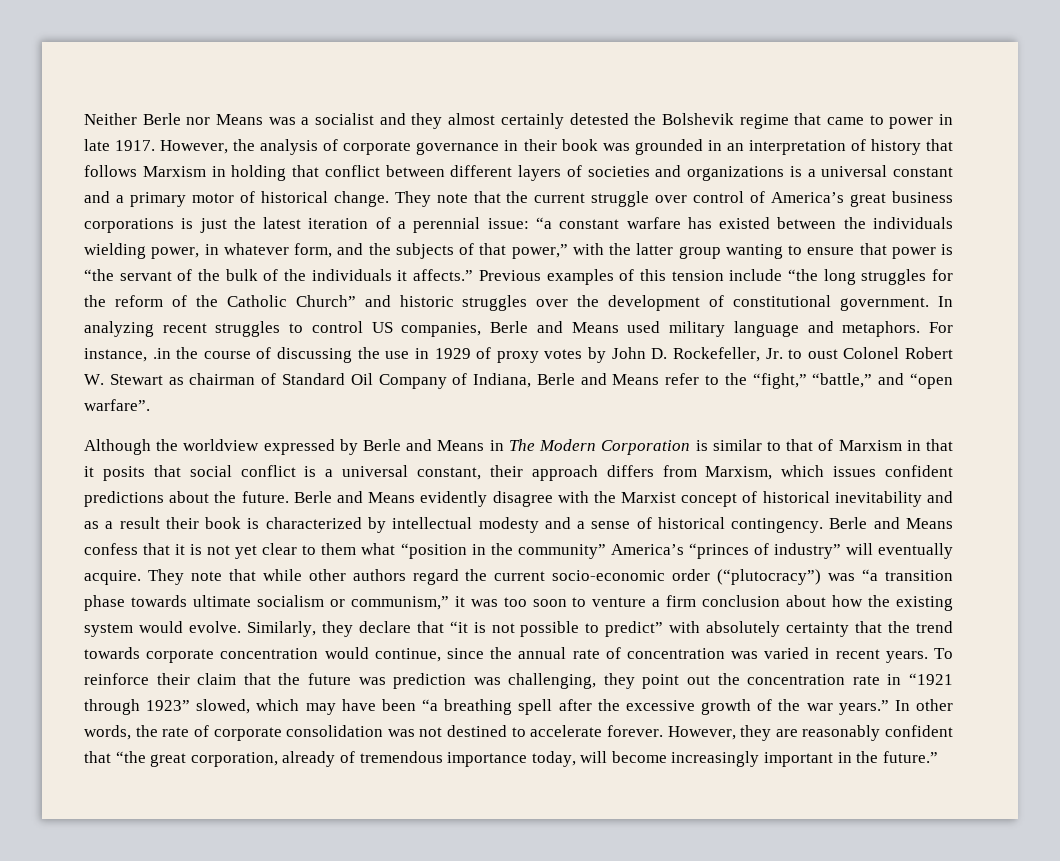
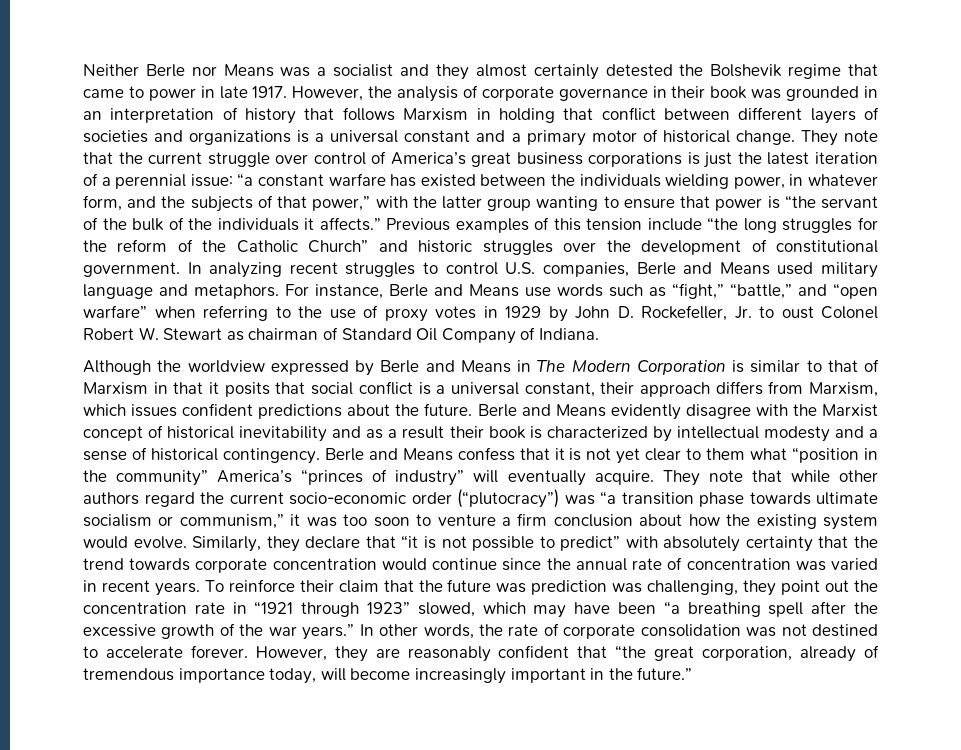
- In analyzing recent struggles to control US companies, Berle and Means used military language and metaphors.
+ In analyzing recent struggles to control U.S. companies, Berle and Means used military language and metaphors.
- For instance, .in the course of discussing the use in 1929 of proxy votes by John D. Rockefeller, Jr. to oust Colonel Robert W. Stewart as chairman of Standard Oil Company of Indiana, Berle and Means refer to the “fight,” “battle,” and “open warfare”.
+ For instance, Berle and Means use words such as “fight,” “battle,” and “open warfare” when referring to the use of proxy votes in 1929 by John D. Rockefeller, Jr. to oust Colonel Robert W. Stewart as chairman of Standard Oil Company of Indiana.
- Similarly, they declare that “it is not possible to predict” with absolutely certainty that the trend towards corporate concentration would continue, since the annual rate of concentration was varied in recent years.
+ Similarly, they declare that “it is not possible to predict” with absolutely certainty that the trend towards corporate concentration would continue since the annual rate of concentration was varied in recent years.

